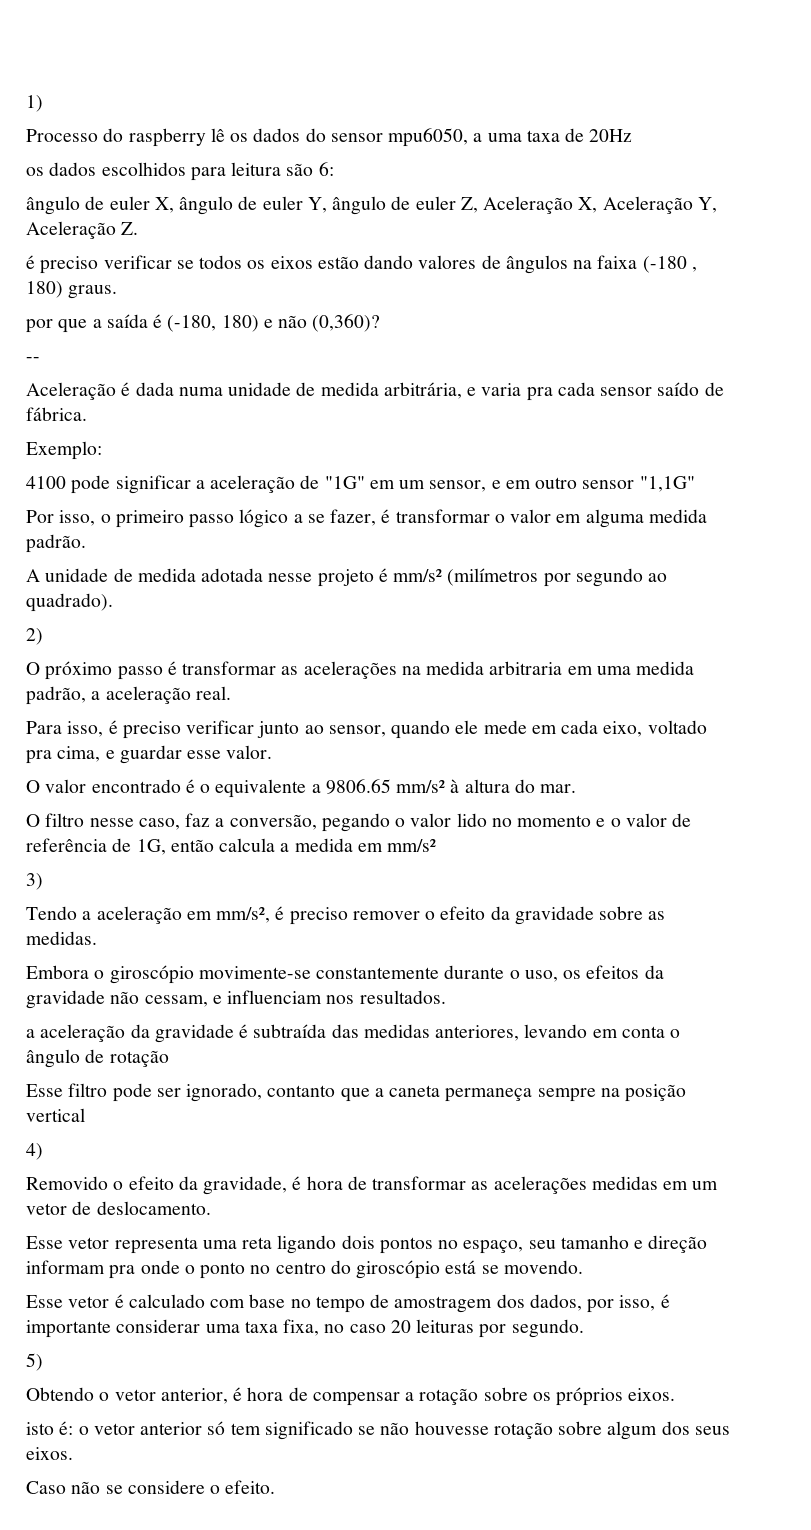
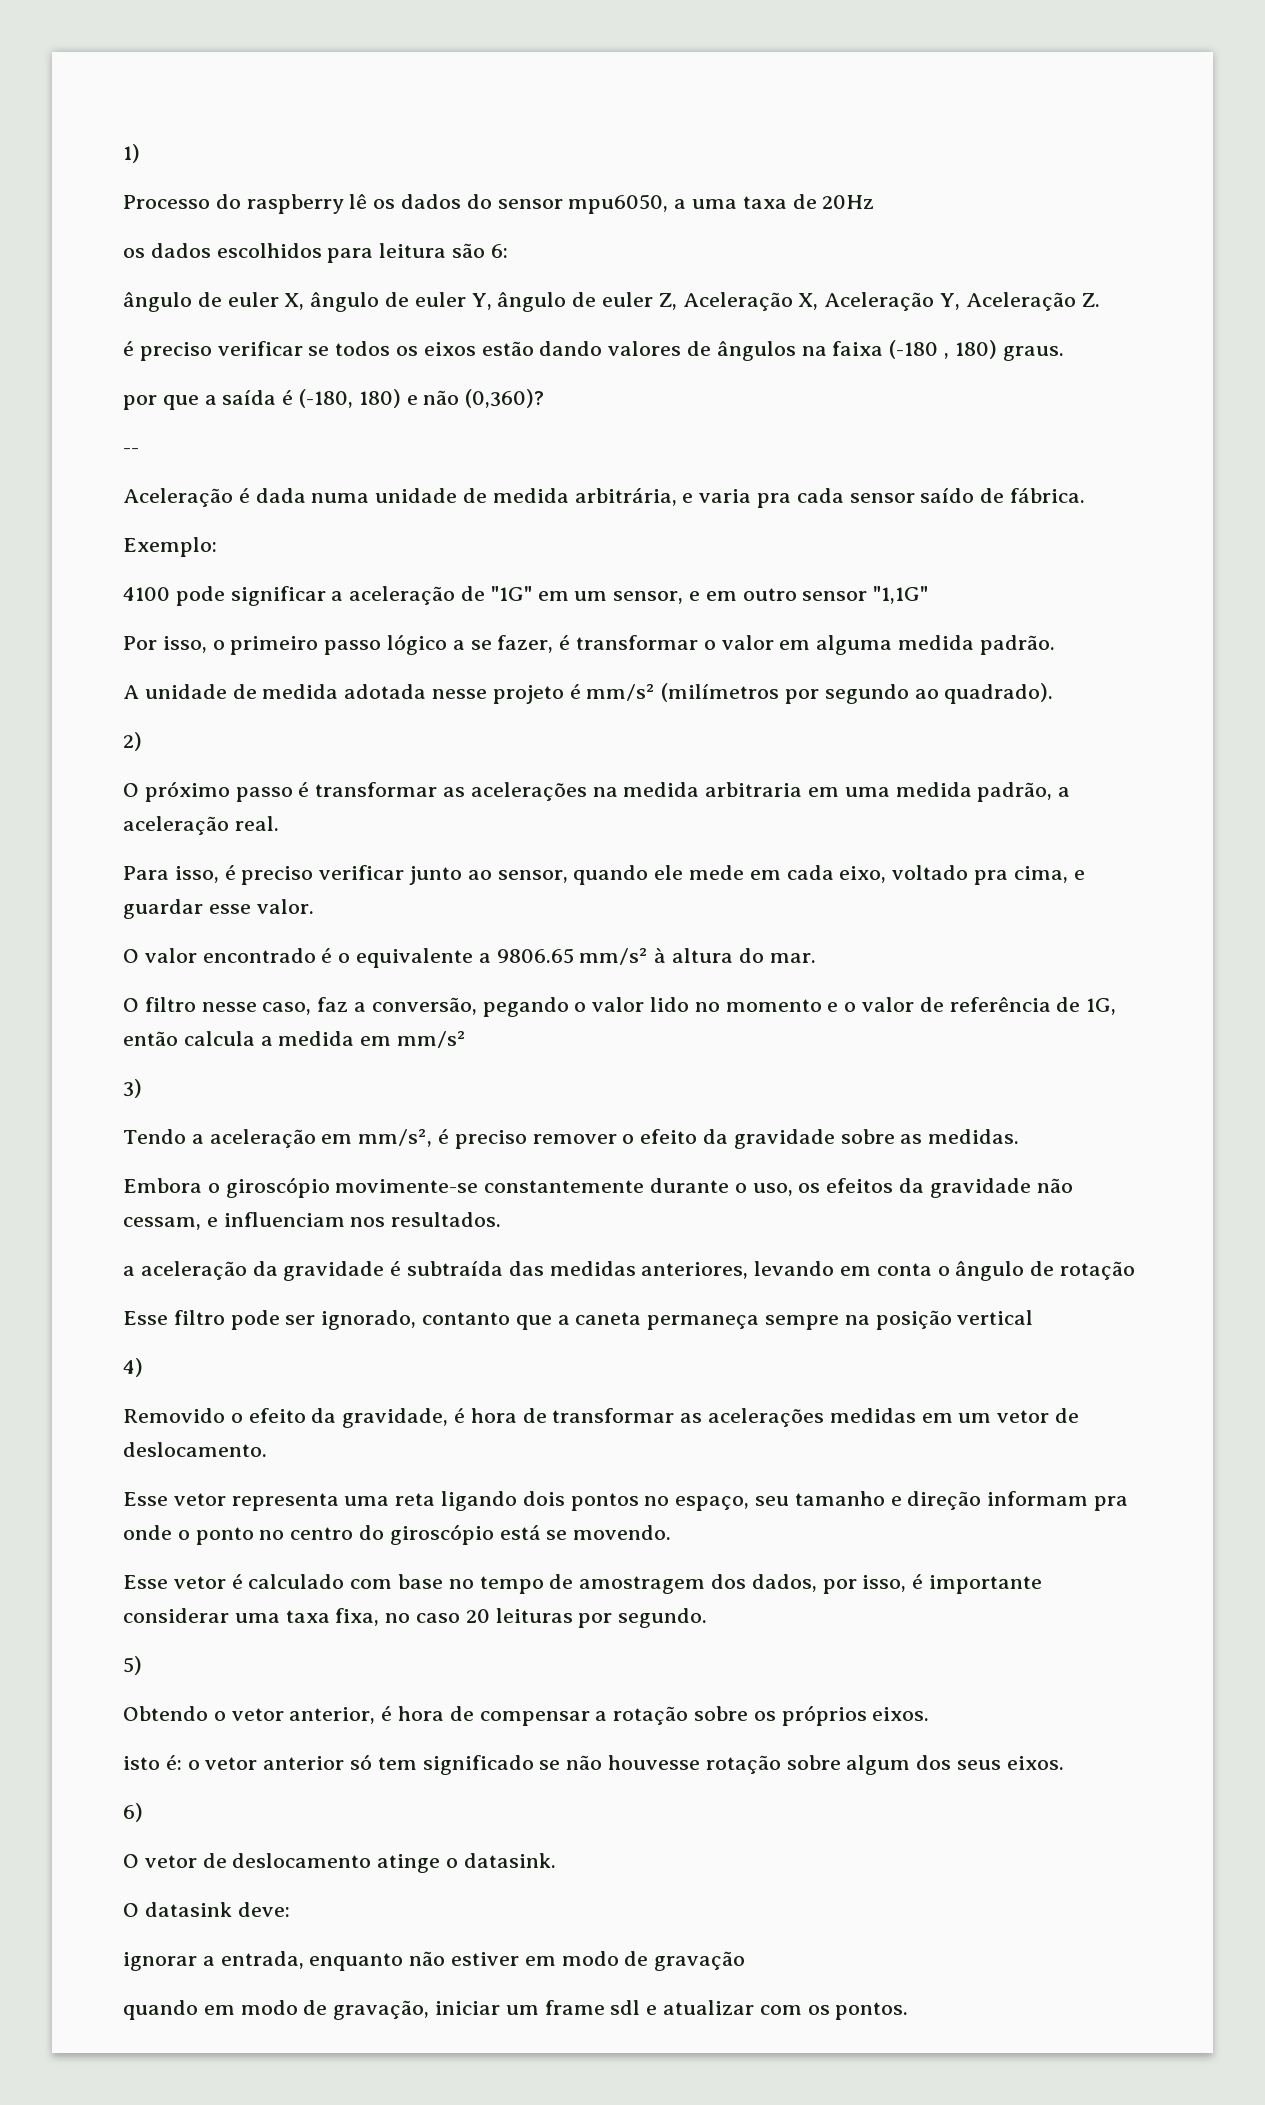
- Caso não se considere o efeito.
+ 6)
+ O vetor de deslocamento atinge o datasink.
+ O datasink deve:
+ ignorar a entrada, enquanto não estiver em modo de gravação
+ quando em modo de gravação, iniciar um frame sdl e atualizar com os pontos.

